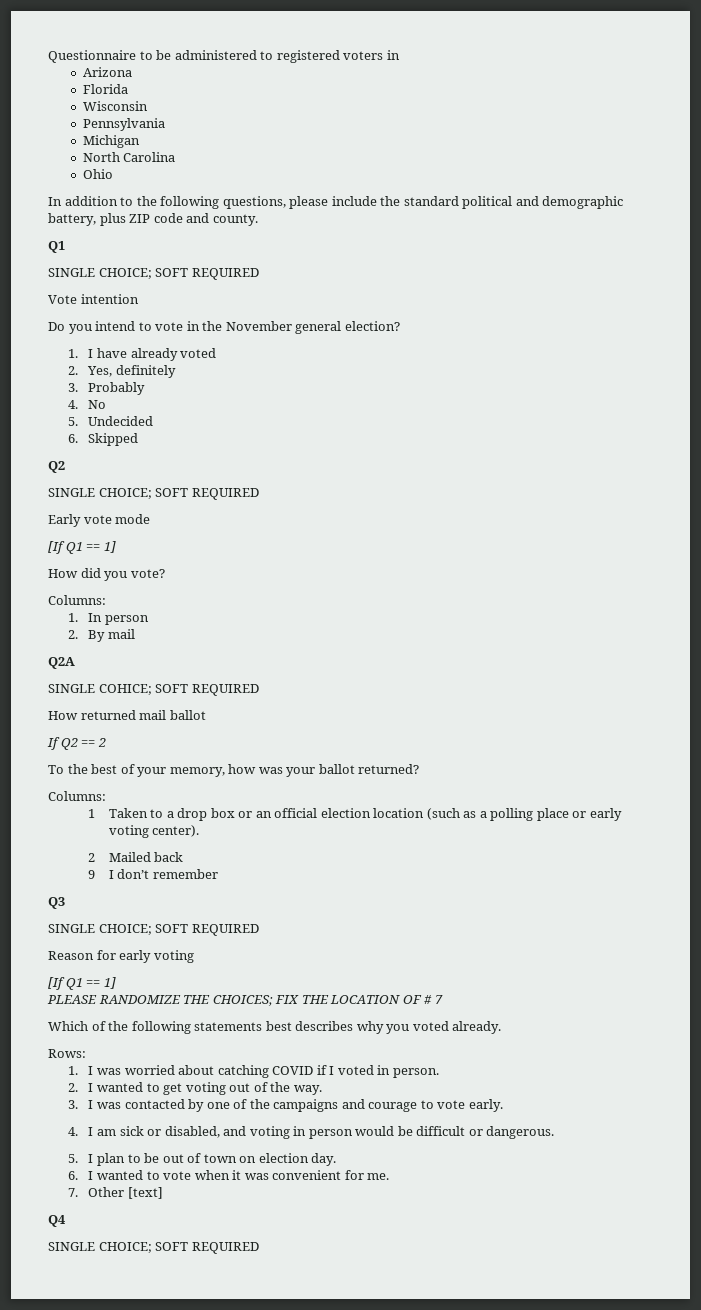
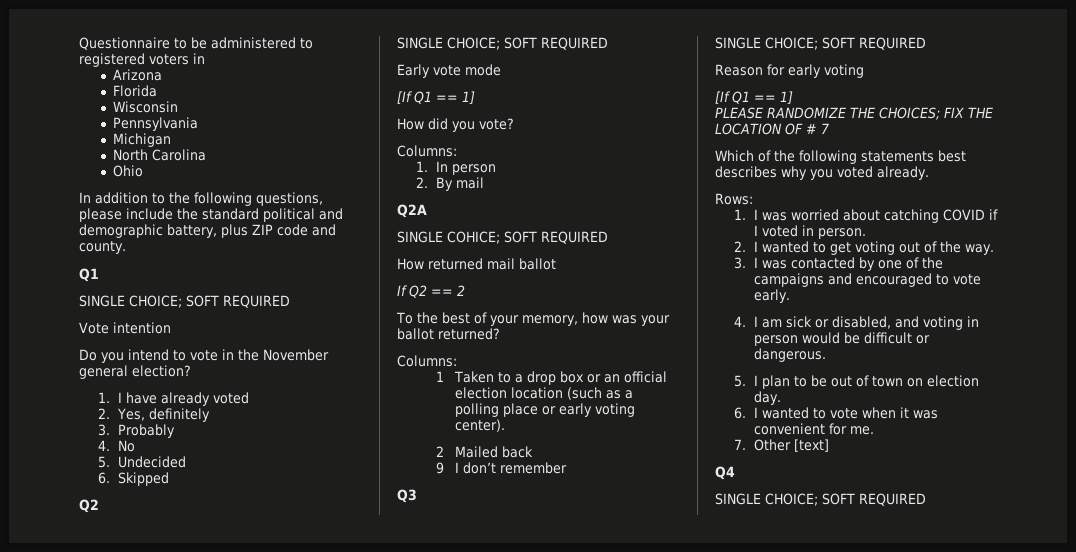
- 3. I was contacted by one of the campaigns and courage to vote early.
+ 3. I was contacted by one of the campaigns and encouraged to vote early.

